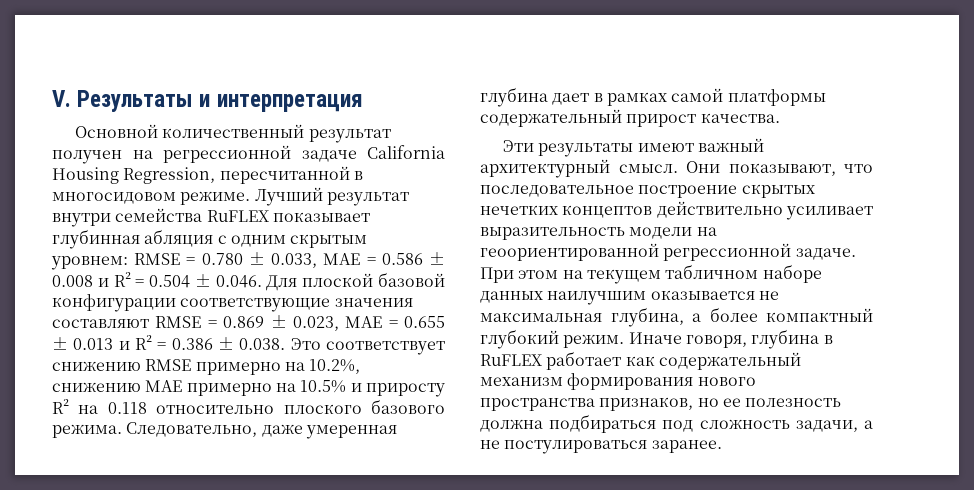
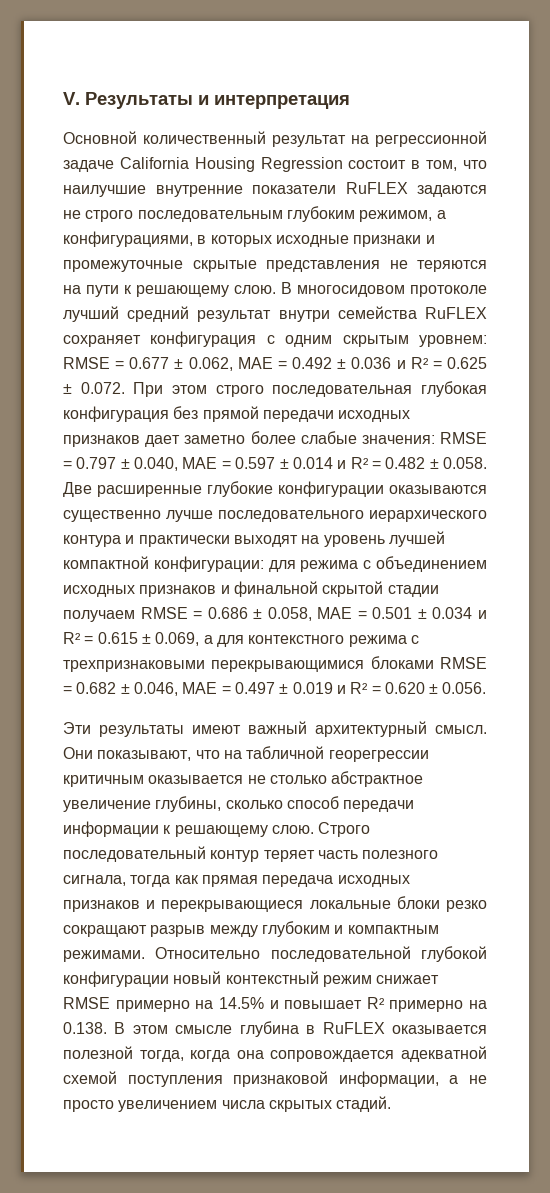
- Основной количественный результат получен на регрессионной задаче California Housing Regression, пересчитанной в многосидовом режиме. Лучший результат внутри семейства RuFLEX показывает глубинная абляция с одним скрытым уровнем: RMSE = 0.780 ± 0.033, MAE = 0.586 ± 0.008 и R² = 0.504 ± 0.046. Для плоской базовой конфигурации соответствующие значения составляют RMSE = 0.869 ± 0.023, MAE = 0.655 ± 0.013 и R² = 0.386 ± 0.038. Это соответствует снижению RMSE примерно на 10.2%, снижению MAE примерно на 10.5% и приросту R² на 0.118 относительно плоского базового режима. Следовательно, даже умеренная глубина дает в рамках самой платформы содержательный прирост качества.
+ Основной количественный результат на регрессионной задаче California Housing Regression состоит в том, что наилучшие внутренние показатели RuFLEX задаются не строго последовательным глубоким режимом, а конфигурациями, в которых исходные признаки и промежуточные скрытые представления не теряются на пути к решающему слою. В многосидовом протоколе лучший средний результат внутри семейства RuFLEX сохраняет конфигурация с одним скрытым уровнем: RMSE = 0.677 ± 0.062, MAE = 0.492 ± 0.036 и R² = 0.625 ± 0.072. При этом строго последовательная глубокая конфигурация без прямой передачи исходных признаков дает заметно более слабые значения: RMSE = 0.797 ± 0.040, MAE = 0.597 ± 0.014 и R² = 0.482 ± 0.058. Две расширенные глубокие конфигурации оказываются существенно лучше последовательного иерархического контура и практически выходят на уровень лучшей компактной конфигурации: для режима с объединением исходных признаков и финальной скрытой стадии получаем RMSE = 0.686 ± 0.058, MAE = 0.501 ± 0.034 и R² = 0.615 ± 0.069, а для контекстного режима с трехпризнаковыми перекрывающимися блоками RMSE = 0.682 ± 0.046, MAE = 0.497 ± 0.019 и R² = 0.620 ± 0.056.
- Они показывают, что последовательное построение скрытых нечетких концептов действительно усиливает выразительность модели на геоориентированной регрессионной задаче. При этом на текущем табличном наборе данных наилучшим оказывается не максимальная глубина, а более компактный глубокий режим. Иначе говоря, глубина в RuFLEX работает как содержательный механизм формирования нового пространства признаков, но ее полезность должна подбираться под сложность задачи, а не постулироваться заранее.
+ Они показывают, что на табличной георегрессии критичным оказывается не столько абстрактное увеличение глубины, сколько способ передачи информации к решающему слою. Строго последовательный контур теряет часть полезного сигнала, тогда как прямая передача исходных признаков и перекрывающиеся локальные блоки резко сокращают разрыв между глубоким и компактным режимами. Относительно последовательной глубокой конфигурации новый контекстный режим снижает RMSE примерно на 14.5% и повышает R² примерно на 0.138. В этом смысле глубина в RuFLEX оказывается полезной тогда, когда она сопровождается адекватной схемой поступления признаковой информации, а не просто увеличением числа скрытых стадий.

